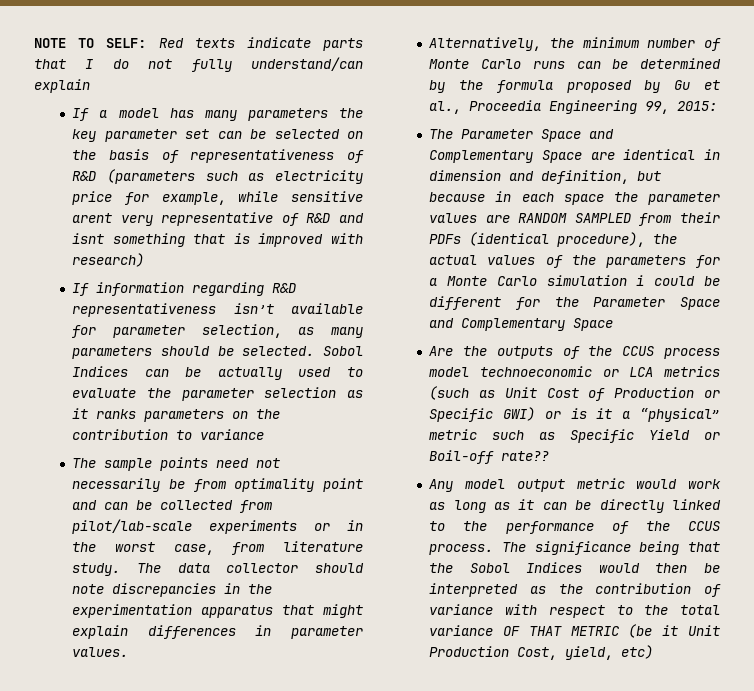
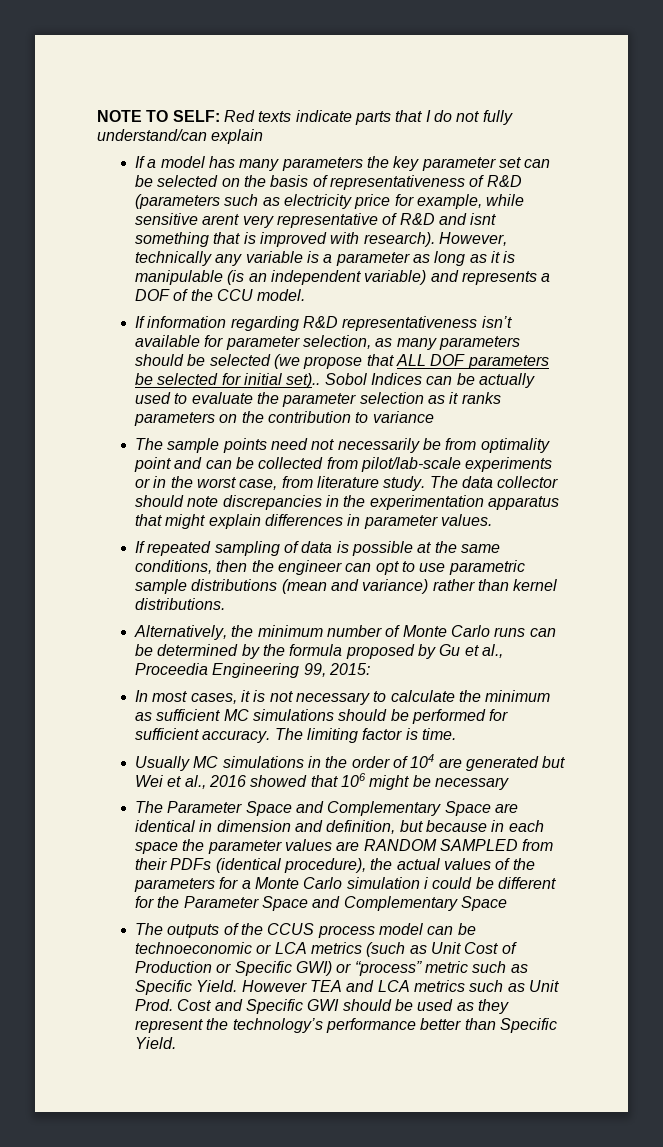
- If a model has many parameters the key parameter set can be selected on the basis of representativeness of R&D (parameters such as electricity price for example, while sensitive arent very representative of R&D and isnt something that is improved with research)
+ If a model has many parameters the key parameter set can be selected on the basis of representativeness of R&D (parameters such as electricity price for example, while sensitive arent very representative of R&D and isnt something that is improved with research). However, technically any variable is a parameter as long as it is manipulable (is an independent variable) and represents a DOF of the CCU model.
- If information regarding R&D representativeness isn’t available for parameter selection, as many parameters should be selected.
+ If information regarding R&D representativeness isn’t available for parameter selection, as many parameters should be selected (we propose that ALL DOF parameters be selected for initial set)..
+ If repeated sampling of data is possible at the same conditions, then the engineer can opt to use parametric sample distributions (mean and variance) rather than kernel distributions.
+ In most cases, it is not necessary to calculate the minimum as sufficient MC simulations should be performed for sufficient accuracy. The limiting factor is time.
+ Usually MC simulations in the order of 104 are generated but Wei et al., 2016 showed that 106 might be necessary
- Are the outputs of the CCUS process model technoeconomic or LCA metrics (such as Unit Cost of Production or Specific GWI) or is it a “physical” metric such as Specific Yield or Boil-off rate??
- Any model output metric would work as long as it can be directly linked to the performance of the CCUS process. The significance being that the Sobol Indices would then be interpreted as the contribution of variance with respect to the total variance OF THAT METRIC (be it Unit Production Cost, yield, etc)
+ The outputs of the CCUS process model can be technoeconomic or LCA metrics (such as Unit Cost of Production or Specific GWI) or “process” metric such as Specific Yield. However TEA and LCA metrics such as Unit Prod. Cost and Specific GWI should be used as they represent the technology’s performance better than Specific Yield.

